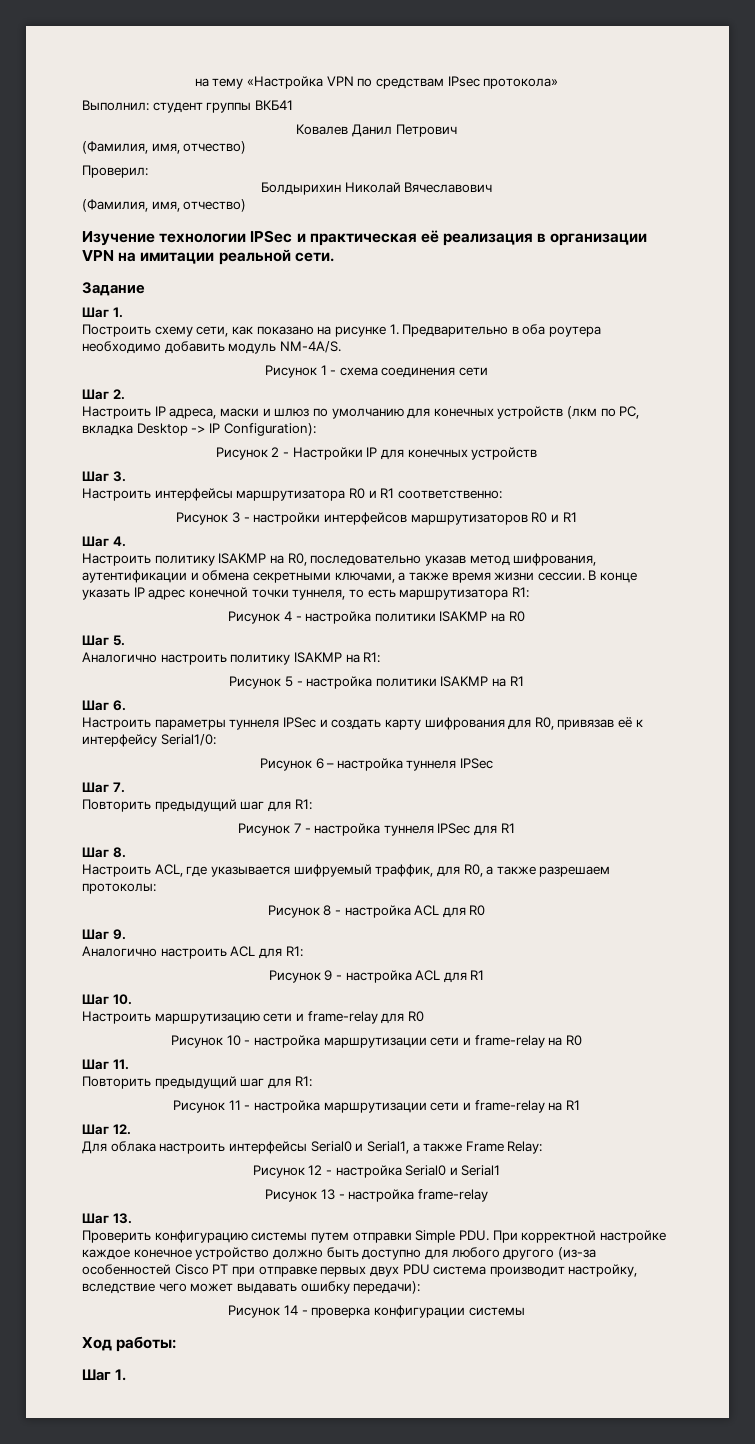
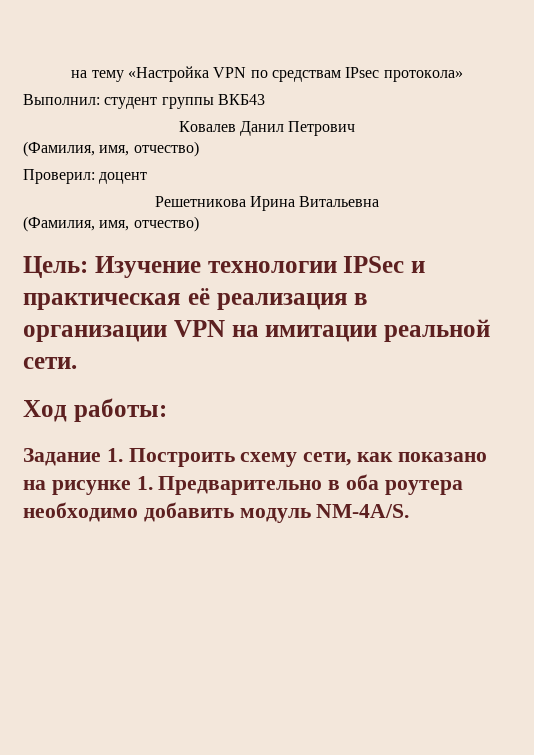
- Выполнил: студент группы ВКБ41
+ Выполнил: студент группы ВКБ43
- Проверил:
- Болдырихин Николай Вячеславович
+ Проверил: доцент
+ Решетникова Ирина Витальевна
  (Фамилия, имя, отчество)
- Изучение технологии IPSec и практическая её реализация в организации VPN на имитации реальной сети.
+ Цель: Изучение технологии IPSec и практическая её реализация в организации VPN на имитации реальной сети.
+ Ход работы:
- Задание
- Шаг 1.
- Построить схему сети, как показано на рисунке 1. Предварительно в оба роутера необходимо добавить модуль NM-4A/S.
+ Задание 1. Построить схему сети, как показано на рисунке 1. Предварительно в оба роутера необходимо добавить модуль NM-4A/S.
- Рисунок 1 - схема соединения сети
- Шаг 2.
- Настроить IP адреса, маски и шлюз по умолчанию для конечных устройств (лкм по PC, вкладка Desktop -> IP Configuration):
- Рисунок 2 - Настройки IP для конечных устройств
- Шаг 3.
- Настроить интерфейсы маршрутизатора R0 и R1 соответственно:
- Рисунок 3 - настройки интерфейсов маршрутизаторов R0 и R1
- Шаг 4.
- Настроить политику ISAKMP на R0, последовательно указав метод шифрования, аутентификации и обмена секретными ключами, а также время жизни сессии. В конце указать IP адрес конечной точки туннеля, то есть маршрутизатора R1:
- Рисунок 4 - настройка политики ISAKMP на R0
- Шаг 5.
- Аналогично настроить политику ISAKMP на R1:
- Рисунок 5 - настройка политики ISAKMP на R1
- Шаг 6.
- Настроить параметры туннеля IPSec и создать карту шифрования для R0, привязав её к интерфейсу Serial1/0:
- Рисунок 6 – настройка туннеля IPSec
- Шаг 7.
- Повторить предыдущий шаг для R1:
- Рисунок 7 - настройка туннеля IPSec для R1
- Шаг 8.
- Настроить ACL, где указывается шифруемый траффик, для R0, а также разрешаем протоколы:
- Рисунок 8 - настройка ACL для R0
- Шаг 9.
- Аналогично настроить ACL для R1:
- Рисунок 9 - настройка ACL для R1
- Шаг 10.
- Настроить маршрутизацию сети и frame-relay для R0
- Рисунок 10 - настройка маршрутизации сети и frame-relay на R0
- Шаг 11.
- Повторить предыдущий шаг для R1:
- Рисунок 11 - настройка маршрутизации сети и frame-relay на R1
- Шаг 12.
- Для облака настроить интерфейсы Serial0 и Serial1, а также Frame Relay:
- Рисунок 12 - настройка Serial0 и Serial1
- Рисунок 13 - настройка frame-relay
- Шаг 13.
- Проверить конфигурацию системы путем отправки Simple PDU. При корректной настройке каждое конечное устройство должно быть доступно для любого другого (из-за особенностей Cisco PT при отправке первых двух PDU система производит настройку, вследствие чего может выдавать ошибку передачи):
- Рисунок 14 - проверка конфигурации системы
- Ход работы:
- Шаг 1.

